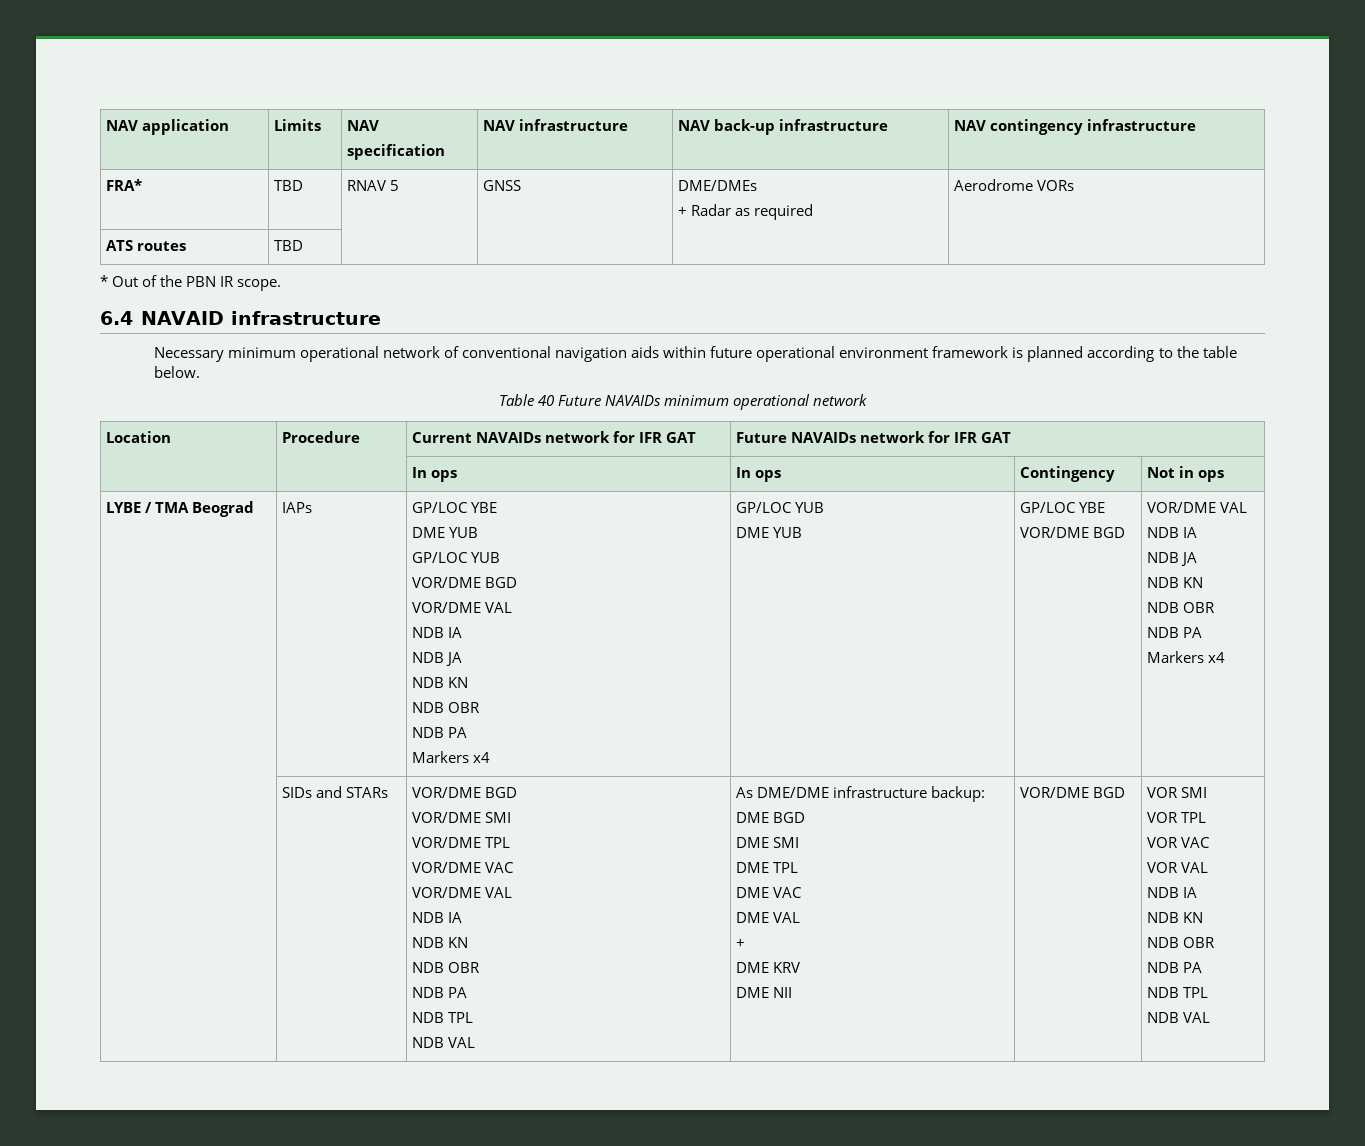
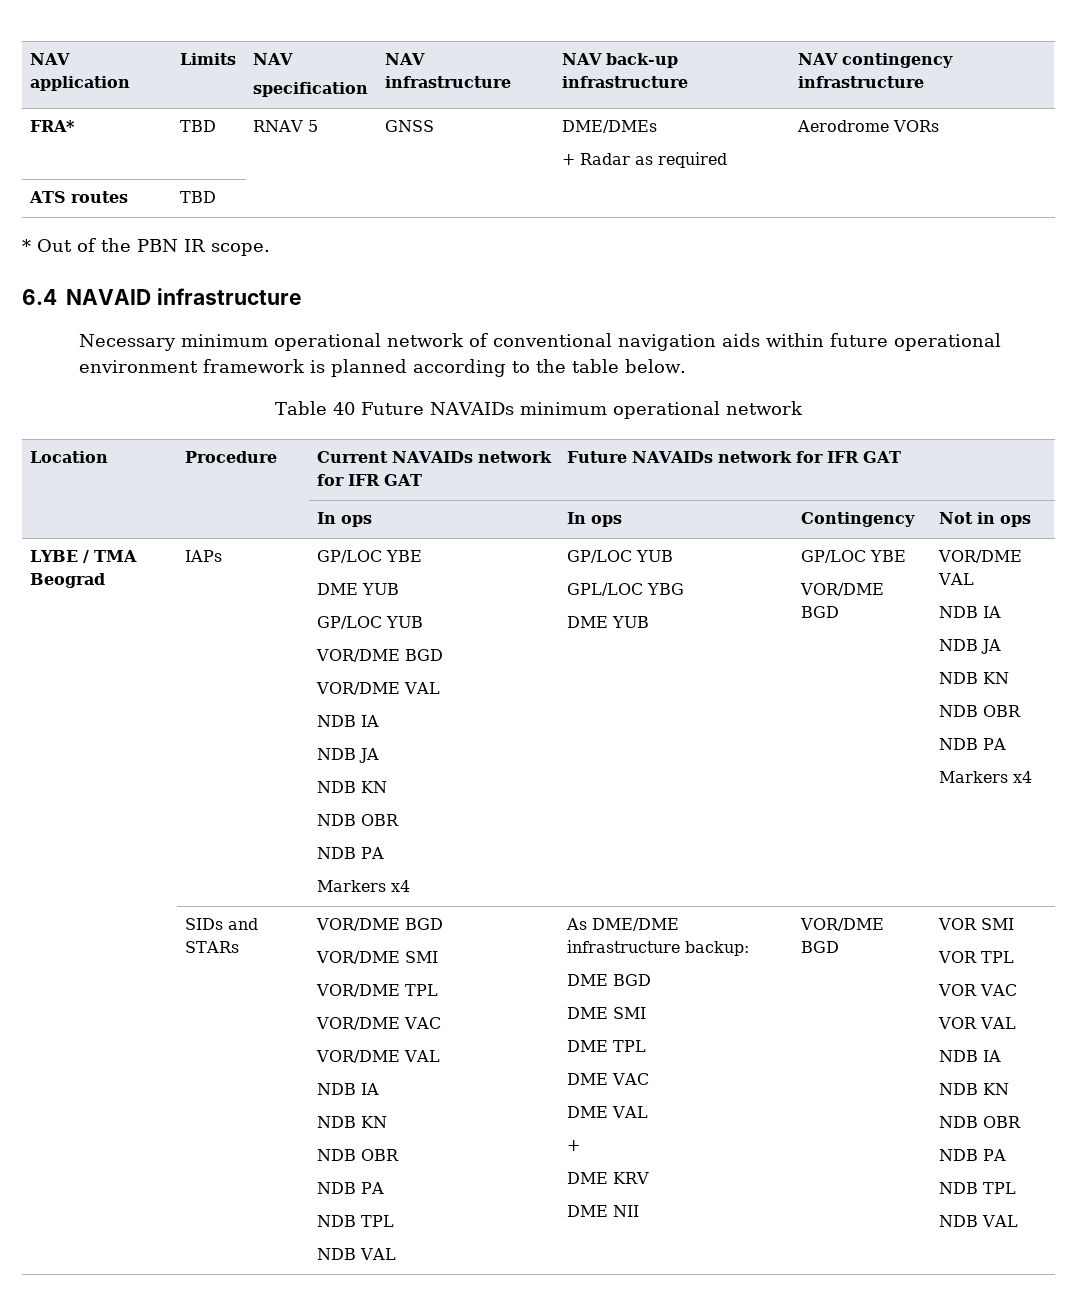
+ GPL/LOC YBG

